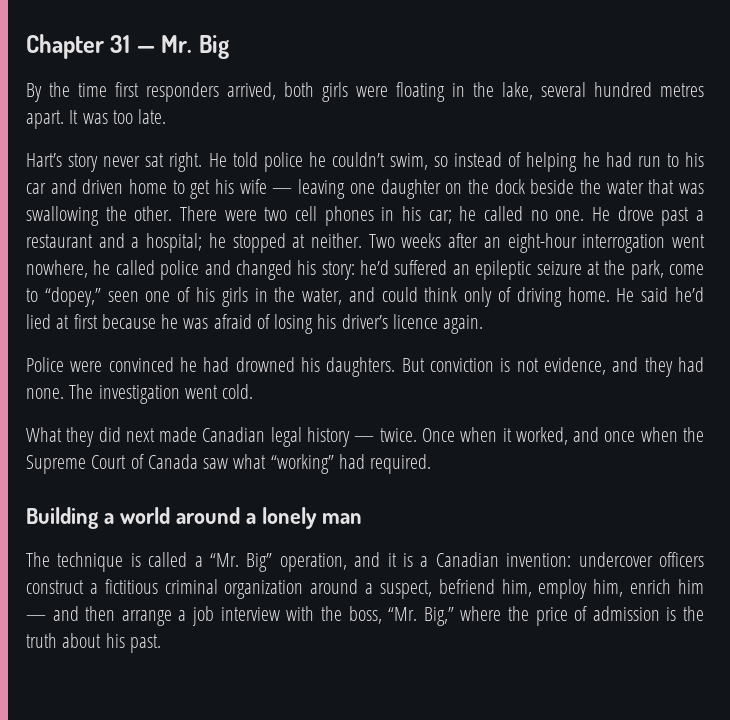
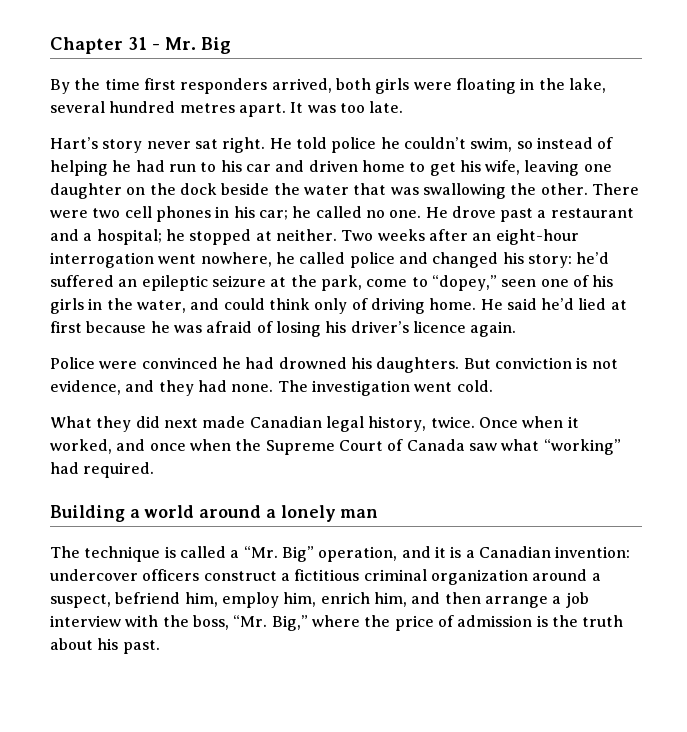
- Chapter 31 — Mr. Big
+ Chapter 31 - Mr. Big
- He told police he couldn’t swim, so instead of helping he had run to his car and driven home to get his wife — leaving one daughter on the dock beside the water that was swallowing the other.
+ He told police he couldn’t swim, so instead of helping he had run to his car and driven home to get his wife, leaving one daughter on the dock beside the water that was swallowing the other.
- What they did next made Canadian legal history — twice.
+ What they did next made Canadian legal history, twice.
- The technique is called a “Mr. Big” operation, and it is a Canadian invention: undercover officers construct a fictitious criminal organization around a suspect, befriend him, employ him, enrich him — and then arrange a job interview with the boss, “Mr. Big,” where the price of admission is the truth about his past.
+ The technique is called a “Mr. Big” operation, and it is a Canadian invention: undercover officers construct a fictitious criminal organization around a suspect, befriend him, employ him, enrich him, and then arrange a job interview with the boss, “Mr. Big,” where the price of admission is the truth about his past.

